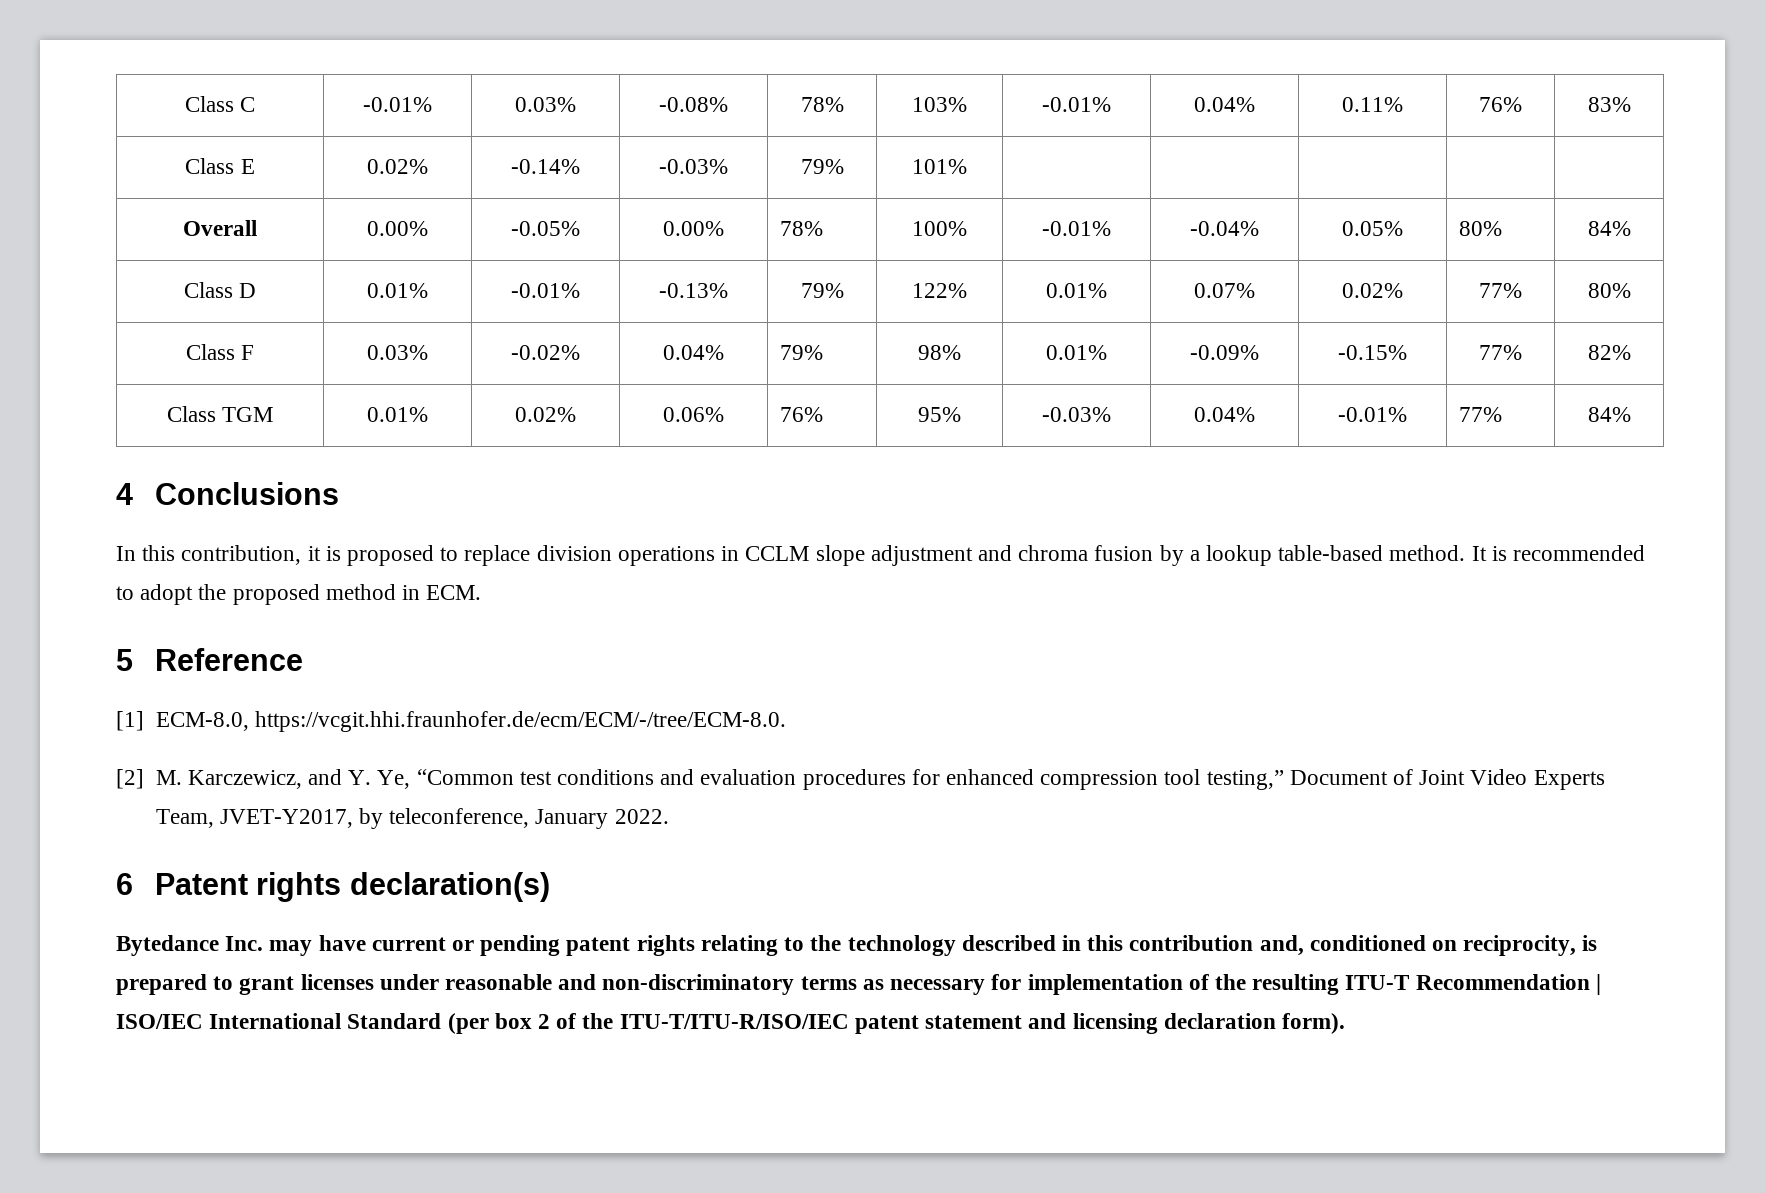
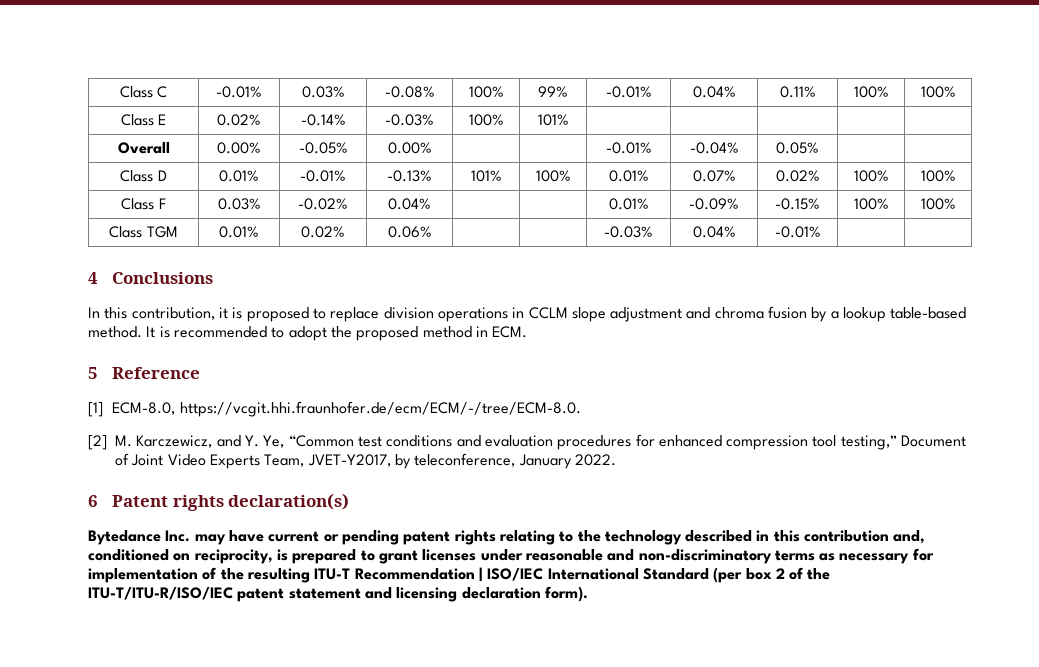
- Class C | -0.01% | 0.03% | -0.08% | 78% | 103% | -0.01% | 0.04% | 0.11% | 76% | 83%
+ Class C | -0.01% | 0.03% | -0.08% | 100% | 99% | -0.01% | 0.04% | 0.11% | 100% | 100%
- Class E | 0.02% | -0.14% | -0.03% | 79% | 101% | | | | |
+ Class E | 0.02% | -0.14% | -0.03% | 100% | 101% | | | | |
- Overall | 0.00% | -0.05% | 0.00% | 78% | 100% | -0.01% | -0.04% | 0.05% | 80% | 84%
+ Overall | 0.00% | -0.05% | 0.00% | | | -0.01% | -0.04% | 0.05% | |
- Class D | 0.01% | -0.01% | -0.13% | 79% | 122% | 0.01% | 0.07% | 0.02% | 77% | 80%
+ Class D | 0.01% | -0.01% | -0.13% | 101% | 100% | 0.01% | 0.07% | 0.02% | 100% | 100%
- Class F | 0.03% | -0.02% | 0.04% | 79% | 98% | 0.01% | -0.09% | -0.15% | 77% | 82%
+ Class F | 0.03% | -0.02% | 0.04% | | | 0.01% | -0.09% | -0.15% | 100% | 100%
- Class TGM | 0.01% | 0.02% | 0.06% | 76% | 95% | -0.03% | 0.04% | -0.01% | 77% | 84%
+ Class TGM | 0.01% | 0.02% | 0.06% | | | -0.03% | 0.04% | -0.01% | |

